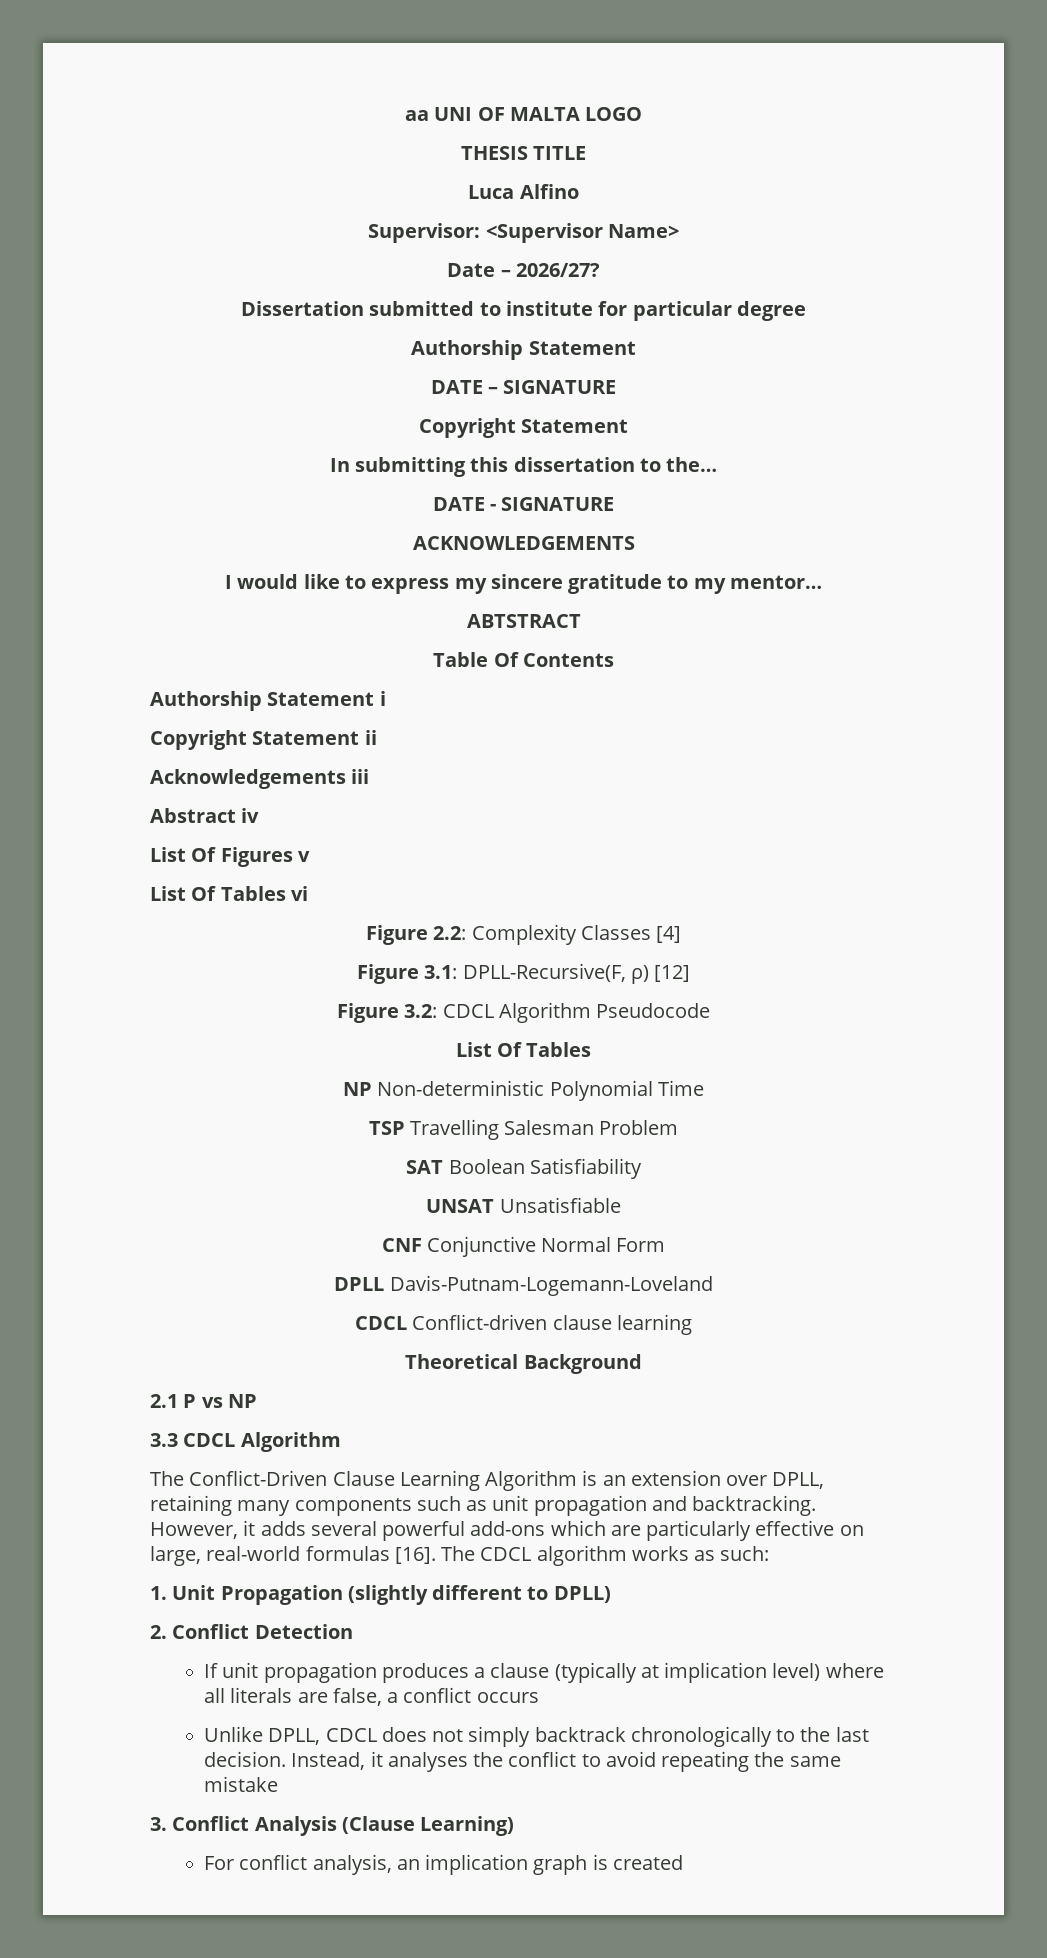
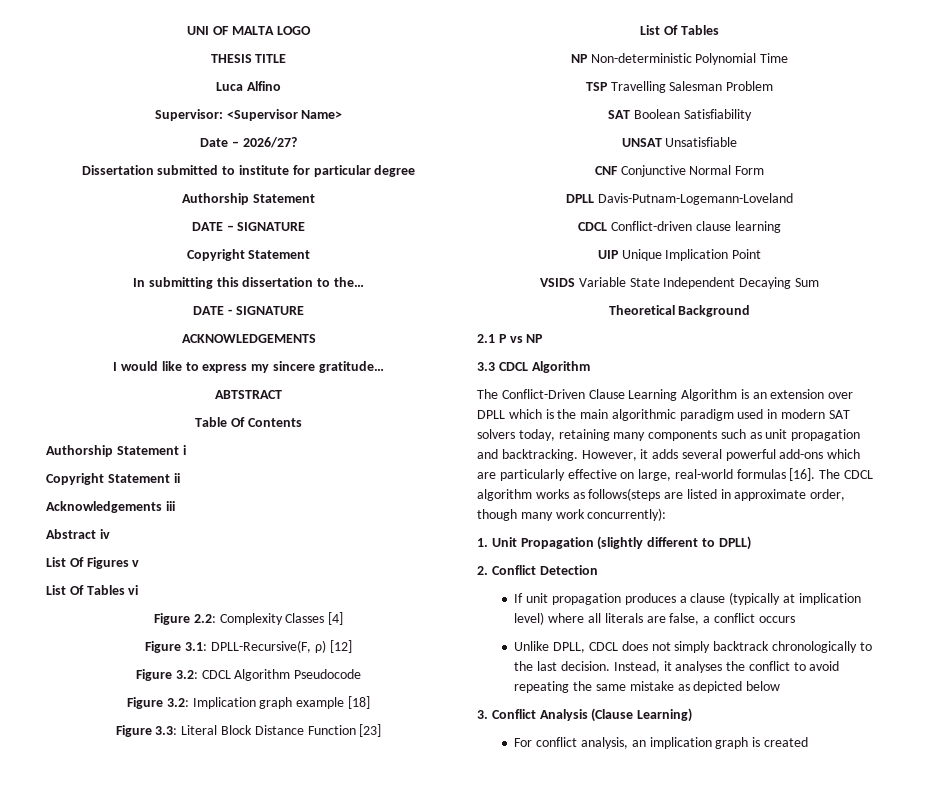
- aa UNI OF MALTA LOGO
+ UNI OF MALTA LOGO
- I would like to express my sincere gratitude to my mentor…
+ I would like to express my sincere gratitude…
+ Figure 3.2: Implication graph example [18]
+ Figure 3.3: Literal Block Distance Function [23]
+ UIP Unique Implication Point
+ VSIDS Variable State Independent Decaying Sum
- The Conflict-Driven Clause Learning Algorithm is an extension over DPLL, retaining many components such as unit propagation and backtracking.
+ The Conflict-Driven Clause Learning Algorithm is an extension over DPLL which is the main algorithmic paradigm used in modern SAT solvers today, retaining many components such as unit propagation and backtracking.
- The CDCL algorithm works as such:
+ The CDCL algorithm works as follows(steps are listed in approximate order, though many work concurrently):
- Instead, it analyses the conflict to avoid repeating the same mistake
+ Instead, it analyses the conflict to avoid repeating the same mistake as depicted below

